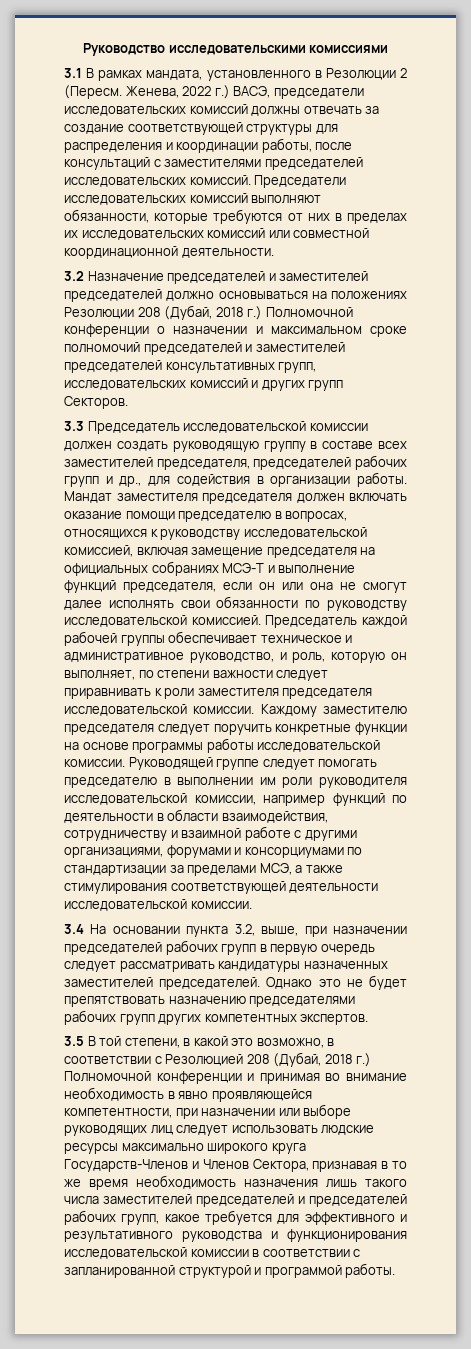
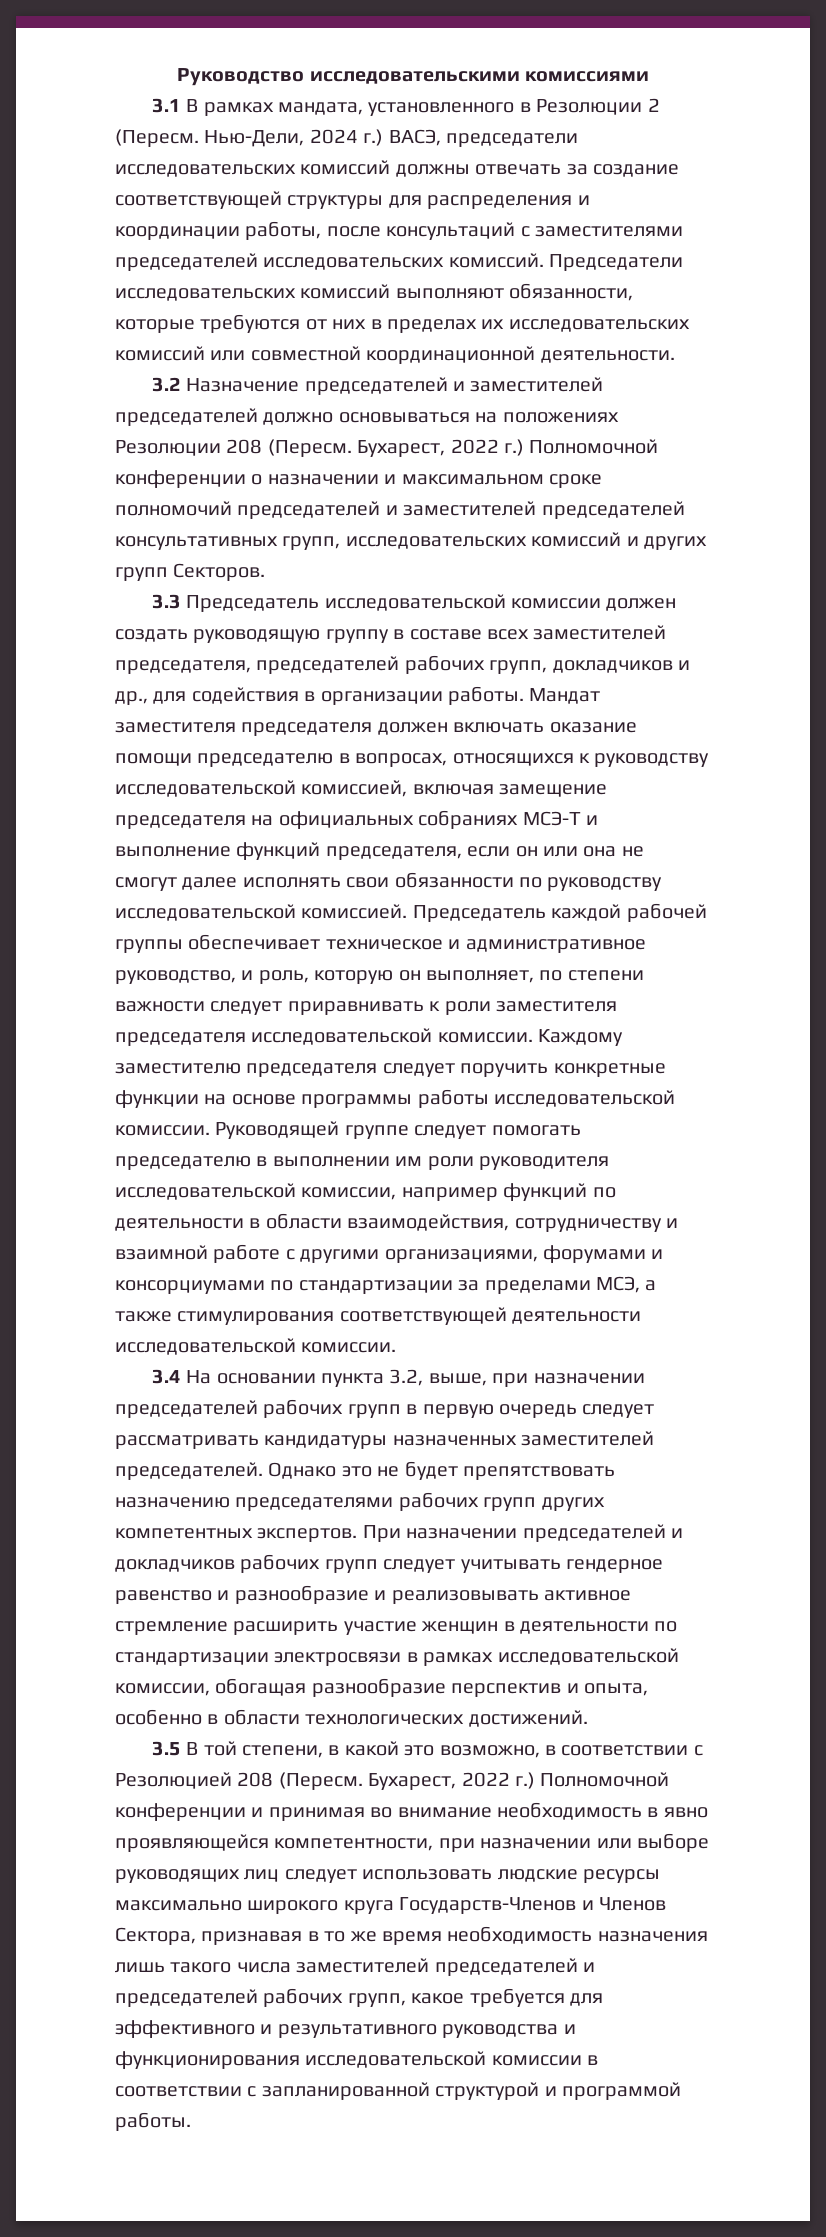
- Женева, 2022 г.) ВАСЭ, председатели исследовательских комиссий должны отвечать за создание соответствующей структуры для распределения и координации работы, после консультаций с заместителями председателей исследовательских комиссий.
+ Нью-Дели, 2024 г.) ВАСЭ, председатели исследовательских комиссий должны отвечать за создание соответствующей структуры для распределения и координации работы, после консультаций с заместителями председателей исследовательских комиссий.
- 3.2 Назначение председателей и заместителей председателей должно основываться на положениях Резолюции 208 (Дубай, 2018 г.) Полномочной конференции о назначении и максимальном сроке полномочий председателей и заместителей председателей консультативных групп, исследовательских комиссий и других групп Секторов.
+ 3.2 Назначение председателей и заместителей председателей должно основываться на положениях Резолюции 208 (Пересм. Бухарест, 2022 г.) Полномочной конференции о назначении и максимальном сроке полномочий председателей и заместителей председателей консультативных групп, исследовательских комиссий и других групп Секторов.
- 3.3 Председатель исследовательской комиссии должен создать руководящую группу в составе всех заместителей председателя, председателей рабочих групп и др., для содействия в организации работы.
+ 3.3 Председатель исследовательской комиссии должен создать руководящую группу в составе всех заместителей председателя, председателей рабочих групп, докладчиков и др., для содействия в организации работы.
+ При назначении председателей и докладчиков рабочих групп следует учитывать гендерное равенство и разнообразие и реализовывать активное стремление расширить участие женщин в деятельности по стандартизации электросвязи в рамках исследовательской комиссии, обогащая разнообразие перспектив и опыта, особенно в области технологических достижений.
- 3.5 В той степени, в какой это возможно, в соответствии с Резолюцией 208 (Дубай, 2018 г.) Полномочной конференции и принимая во внимание необходимость в явно проявляющейся компетентности, при назначении или выборе руководящих лиц следует использовать людские ресурсы максимально широкого круга Государств-Членов и Членов Сектора, признавая в то же время необходимость назначения лишь такого числа заместителей председателей и председателей рабочих групп, какое требуется для эффективного и результативного руководства и функционирования исследовательской комиссии в соответствии с запланированной структурой и программой работы.
+ 3.5 В той степени, в какой это возможно, в соответствии с Резолюцией 208 (Пересм. Бухарест, 2022 г.) Полномочной конференции и принимая во внимание необходимость в явно проявляющейся компетентности, при назначении или выборе руководящих лиц следует использовать людские ресурсы максимально широкого круга Государств-Членов и Членов Сектора, признавая в то же время необходимость назначения лишь такого числа заместителей председателей и председателей рабочих групп, какое требуется для эффективного и результативного руководства и функционирования исследовательской комиссии в соответствии с запланированной структурой и программой работы.

